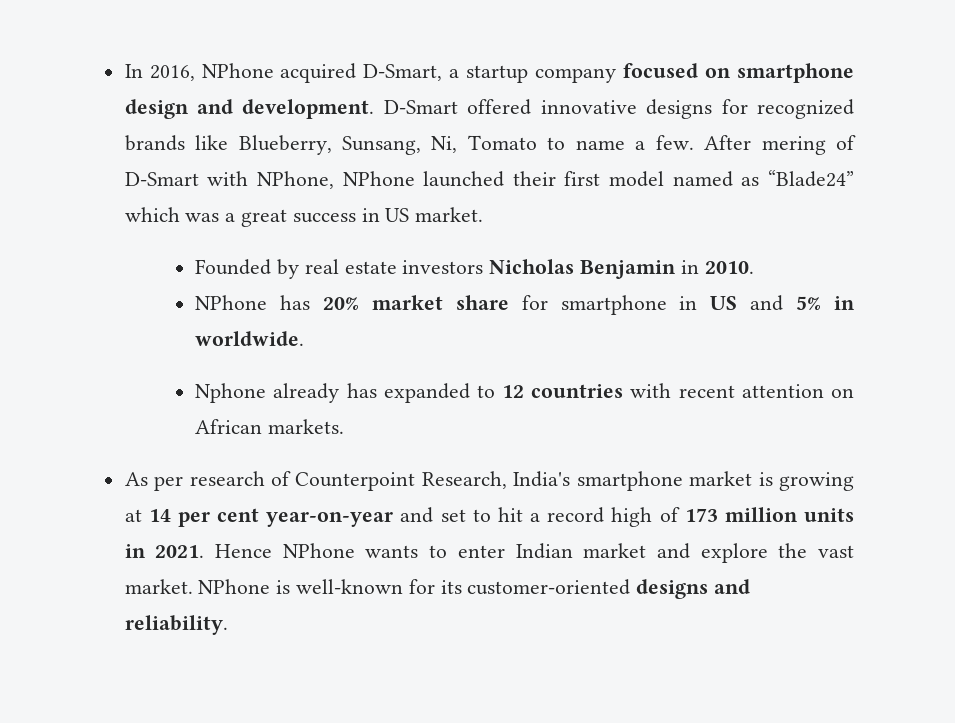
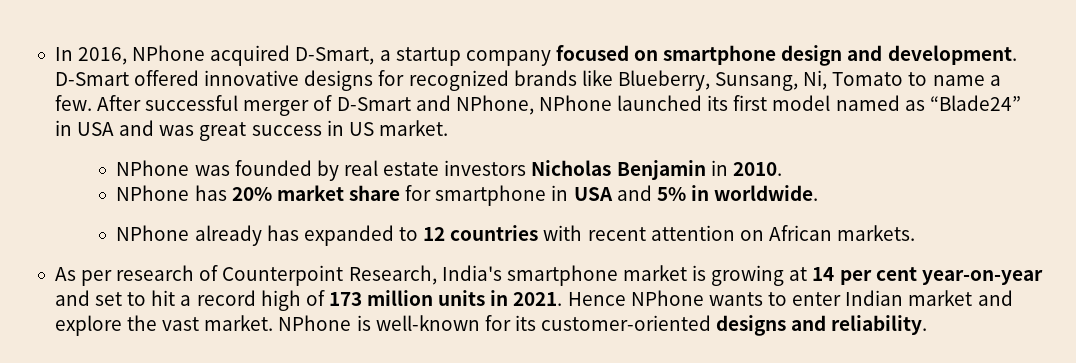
- After mering of D-Smart with NPhone, NPhone launched their first model named as “Blade24” which was a great success in US market.
+ After successful merger of D-Smart and NPhone, NPhone launched its first model named as “Blade24” in USA and was great success in US market.
- Founded by real estate investors Nicholas Benjamin in 2010.
+ NPhone was founded by real estate investors Nicholas Benjamin in 2010.
- NPhone has 20% market share for smartphone in US and 5% in worldwide.
+ NPhone has 20% market share for smartphone in USA and 5% in worldwide.
- Nphone already has expanded to 12 countries with recent attention on African markets.
+ NPhone already has expanded to 12 countries with recent attention on African markets.

